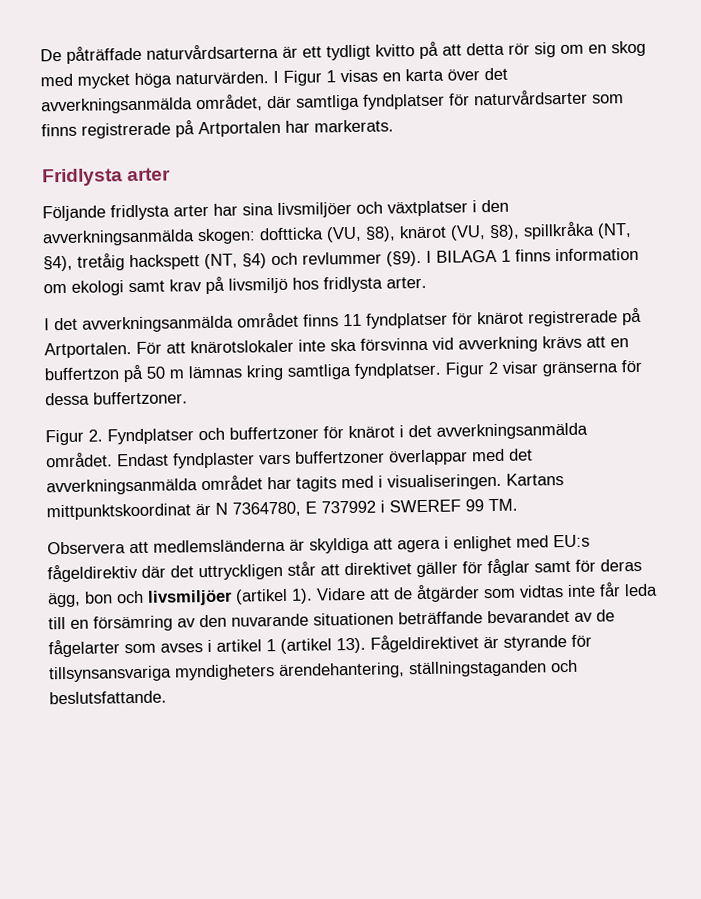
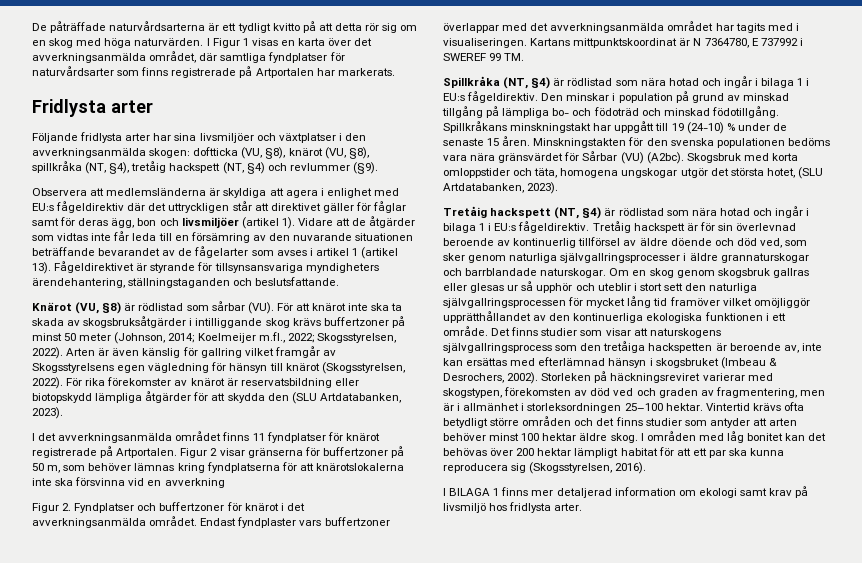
- De påträffade naturvårdsarterna är ett tydligt kvitto på att detta rör sig om en skog med mycket höga naturvärden.
+ De påträffade naturvårdsarterna är ett tydligt kvitto på att detta rör sig om en skog med höga naturvärden.
- I BILAGA 1 finns information om ekologi samt krav på livsmiljö hos fridlysta arter.
- I det avverkningsanmälda området finns 11 fyndplatser för knärot registrerade på Artportalen. För att knärotslokaler inte ska försvinna vid avverkning krävs att en buffertzon på 50 m lämnas kring samtliga fyndplatser. Figur 2 visar gränserna för dessa buffertzoner.
- Figur 2. Fyndplatser och buffertzoner för knärot i det avverkningsanmälda området. Endast fyndplaster vars buffertzoner överlappar med det avverkningsanmälda området har tagits med i visualiseringen. Kartans mittpunktskoordinat är N 7364780, E 737992 i SWEREF 99 TM.
+ Knärot (VU, §8) är rödlistad som sårbar (VU). För att knärot inte ska ta skada av skogsbruksåtgärder i intilliggande skog krävs buffertzoner på minst 50 meter (Johnson, 2014; Koelmeijer m.fl., 2022; Skogsstyrelsen, 2022). Arten är även känslig för gallring vilket framgår av Skogsstyrelsens egen vägledning för hänsyn till knärot (Skogsstyrelsen, 2022). För rika förekomster av knärot är reservatsbildning eller biotopskydd lämpliga åtgärder för att skydda den (SLU Artdatabanken, 2023).
+ I det avverkningsanmälda området finns 11 fyndplatser för knärot registrerade på Artportalen. Figur 2 visar gränserna för buffertzoner på 50 m, som behöver lämnas kring fyndplatserna för att knärotslokalerna inte ska försvinna vid en avverkning
+ Figur 2. Fyndplatser och buffertzoner för knärot i det avverkningsanmälda området. Endast fyndplaster vars buffertzoner överlappar med det avverkningsanmälda området har tagits med i visualiseringen. Kartans mittpunktskoordinat är N 7364780, E 737992 i SWEREF 99 TM.
+ Spillkråka (NT, §4) är rödlistad som nära hotad och ingår i bilaga 1 i EU:s fågeldirektiv. Den minskar i population på grund av minskad tillgång på lämpliga bo- och födoträd och minskad födotillgång. Spillkråkans minskningstakt har uppgått till 19 (24-10) % under de senaste 15 åren. Minskningstakten för den svenska populationen bedöms vara nära gränsvärdet för Sårbar (VU) (A2bc). Skogsbruk med korta omloppstider och täta, homogena ungskogar utgör det största hotet, (SLU Artdatabanken, 2023).
+ Tretåig hackspett (NT, §4) är rödlistad som nära hotad och ingår i bilaga 1 i EU:s fågeldirektiv. Tretåig hackspett är för sin överlevnad beroende av kontinuerlig tillförsel av äldre döende och död ved, som sker genom naturliga självgallringsprocesser i äldre grannaturskogar och barrblandade naturskogar. Om en skog genom skogsbruk gallras eller glesas ur så upphör och uteblir i stort sett den naturliga självgallringsprocessen för mycket lång tid framöver vilket omöjliggör upprätthållandet av den kontinuerliga ekologiska funktionen i ett område. Det finns studier som visar att naturskogens självgallringsprocess som den tretåiga hackspetten är beroende av, inte kan ersättas med efterlämnad hänsyn i skogsbruket (Imbeau & Desrochers, 2002). Storleken på häckningsreviret varierar med skogstypen, förekomsten av död ved och graden av fragmentering, men är i allmänhet i storleksordningen 25–100 hektar. Vintertid krävs ofta betydligt större områden och det finns studier som antyder att arten behöver minst 100 hektar äldre skog. I områden med låg bonitet kan det behövas över 200 hektar lämpligt habitat för att ett par ska kunna reproducera sig (Skogsstyrelsen, 2016).
+ I BILAGA 1 finns mer detaljerad information om ekologi samt krav på livsmiljö hos fridlysta arter.

